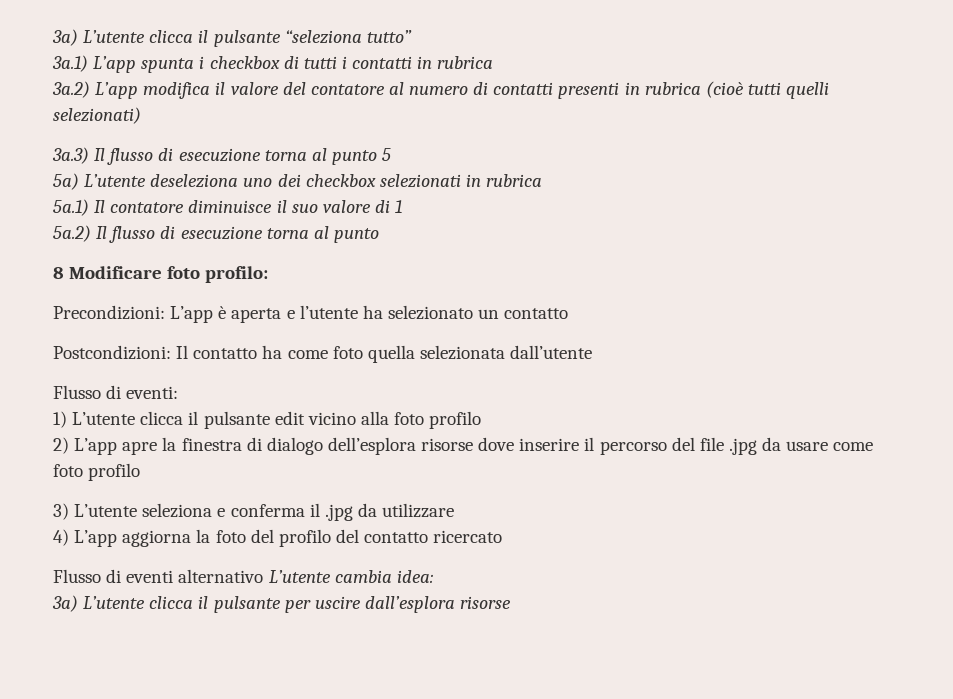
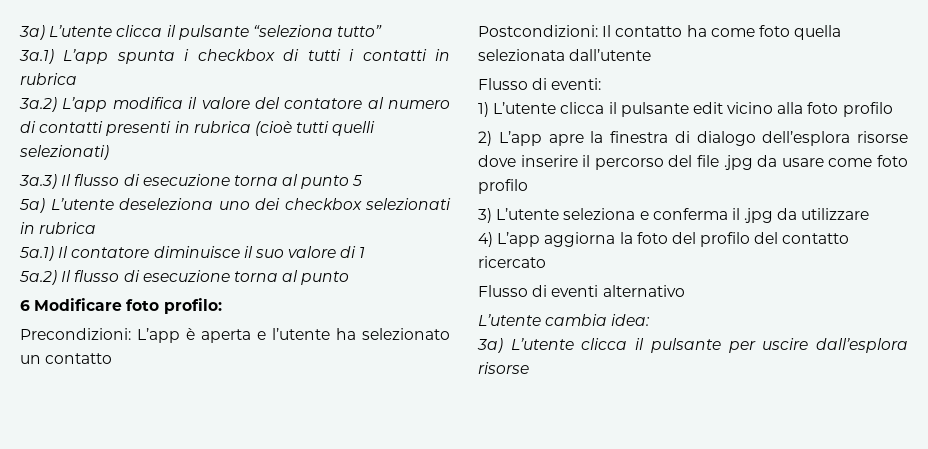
- 8 Modificare foto profilo:
+ 6 Modificare foto profilo:
- Flusso di eventi alternativo L’utente cambia idea:
+ Flusso di eventi alternativo
+ L’utente cambia idea:

